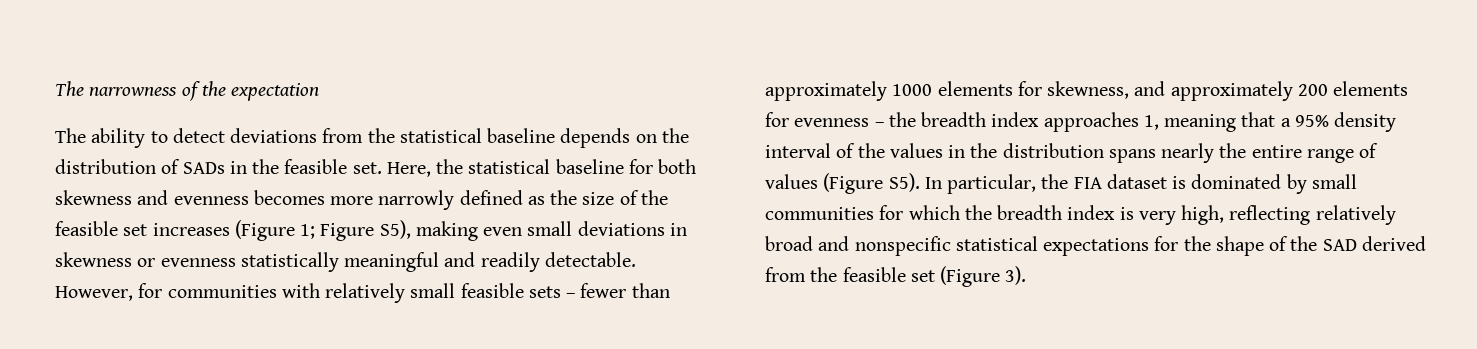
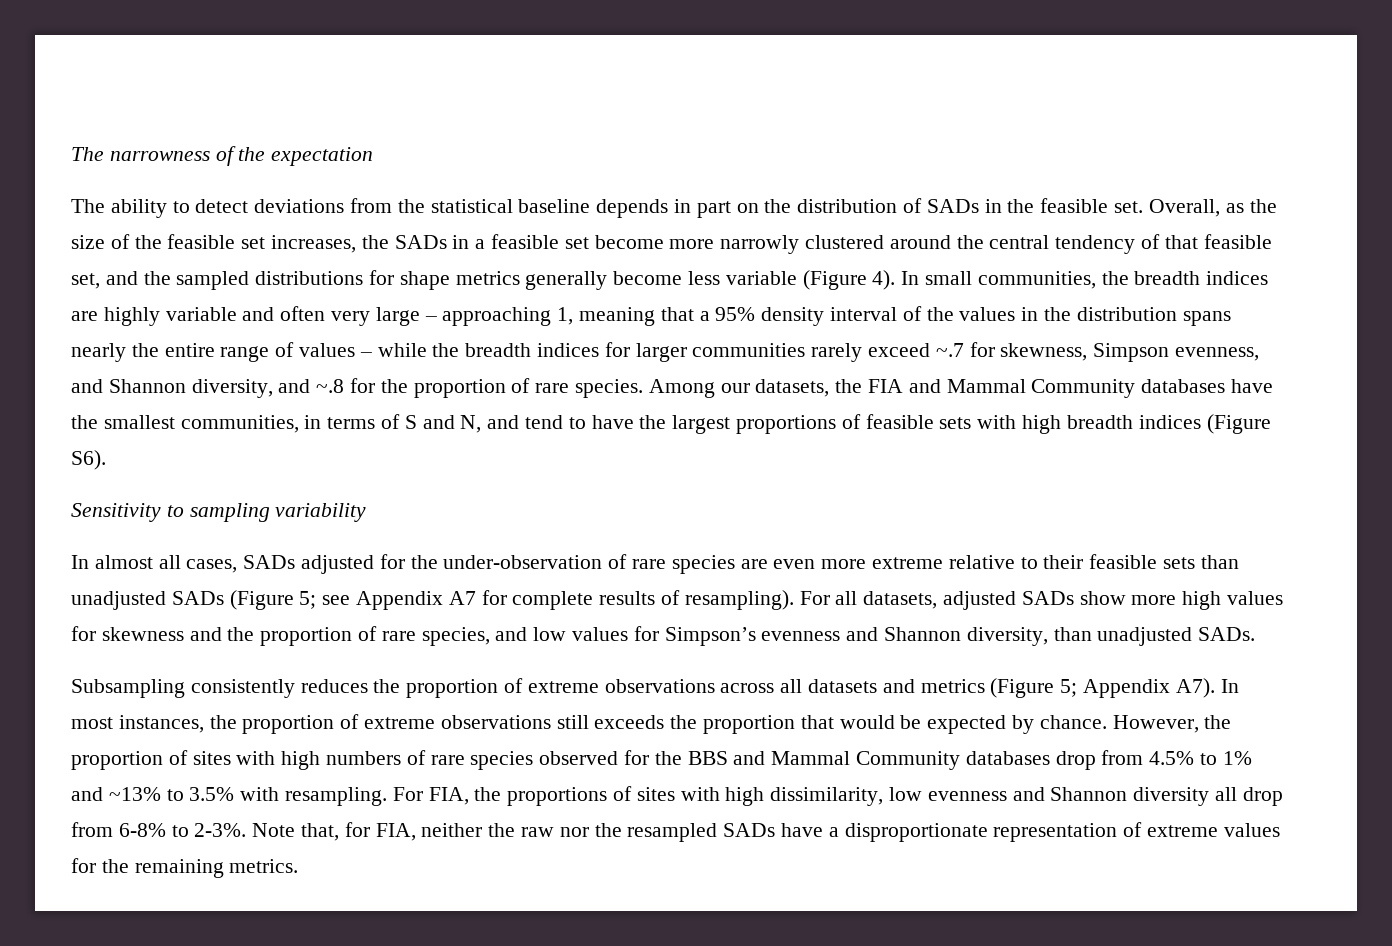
- The ability to detect deviations from the statistical baseline depends on the distribution of SADs in the feasible set.
+ The ability to detect deviations from the statistical baseline depends in part on the distribution of SADs in the feasible set.
- Here, the statistical baseline for both skewness and evenness becomes more narrowly defined as the size of the feasible set increases (Figure 1; Figure S5), making even small deviations in skewness or evenness statistically meaningful and readily detectable. However, for communities with relatively small feasible sets – fewer than approximately 1000 elements for skewness, and approximately 200 elements for evenness – the breadth index approaches 1, meaning that a 95% density interval of the values in the distribution spans nearly the entire range of values (Figure S5). In particular, the FIA dataset is dominated by small communities for which the breadth index is very high, reflecting relatively broad and nonspecific statistical expectations for the shape of the SAD derived from the feasible set (Figure 3).
+ Overall, as the size of the feasible set increases, the SADs in a feasible set become more narrowly clustered around the central tendency of that feasible set, and the sampled distributions for shape metrics generally become less variable (Figure 4). In small communities, the breadth indices are highly variable and often very large – approaching 1, meaning that a 95% density interval of the values in the distribution spans nearly the entire range of values – while the breadth indices for larger communities rarely exceed ~.7 for skewness, Simpson evenness, and Shannon diversity, and ~.8 for the proportion of rare species. Among our datasets, the FIA and Mammal Community databases have the smallest communities, in terms of S and N, and tend to have the largest proportions of feasible sets with high breadth indices (Figure S6).
+ Sensitivity to sampling variability
+ In almost all cases, SADs adjusted for the under-observation of rare species are even more extreme relative to their feasible sets than unadjusted SADs (Figure 5; see Appendix A7 for complete results of resampling). For all datasets, adjusted SADs show more high values for skewness and the proportion of rare species, and low values for Simpson’s evenness and Shannon diversity, than unadjusted SADs.
+ Subsampling consistently reduces the proportion of extreme observations across all datasets and metrics (Figure 5; Appendix A7). In most instances, the proportion of extreme observations still exceeds the proportion that would be expected by chance. However, the proportion of sites with high numbers of rare species observed for the BBS and Mammal Community databases drop from 4.5% to 1% and ~13% to 3.5% with resampling. For FIA, the proportions of sites with high dissimilarity, low evenness and Shannon diversity all drop from 6-8% to 2-3%. Note that, for FIA, neither the raw nor the resampled SADs have a disproportionate representation of extreme values for the remaining metrics.

